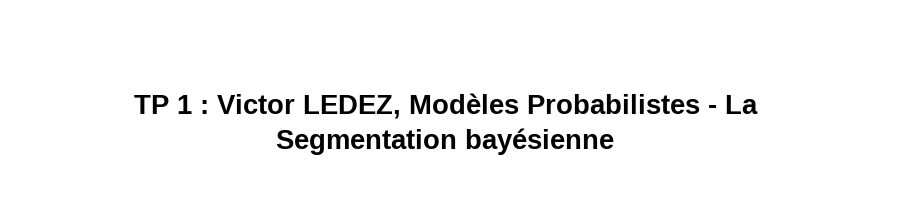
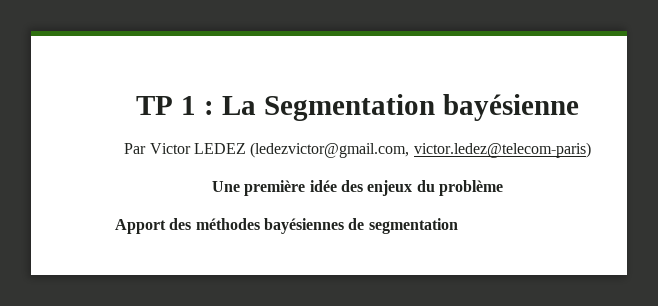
- TP 1 : Victor LEDEZ, Modèles Probabilistes - La Segmentation bayésienne
+ TP 1 : La Segmentation bayésienne
+ Par Victor LEDEZ (ledezvictor@gmail.com, victor.ledez@telecom-paris)
+ Une première idée des enjeux du problème
+ Apport des méthodes bayésiennes de segmentation

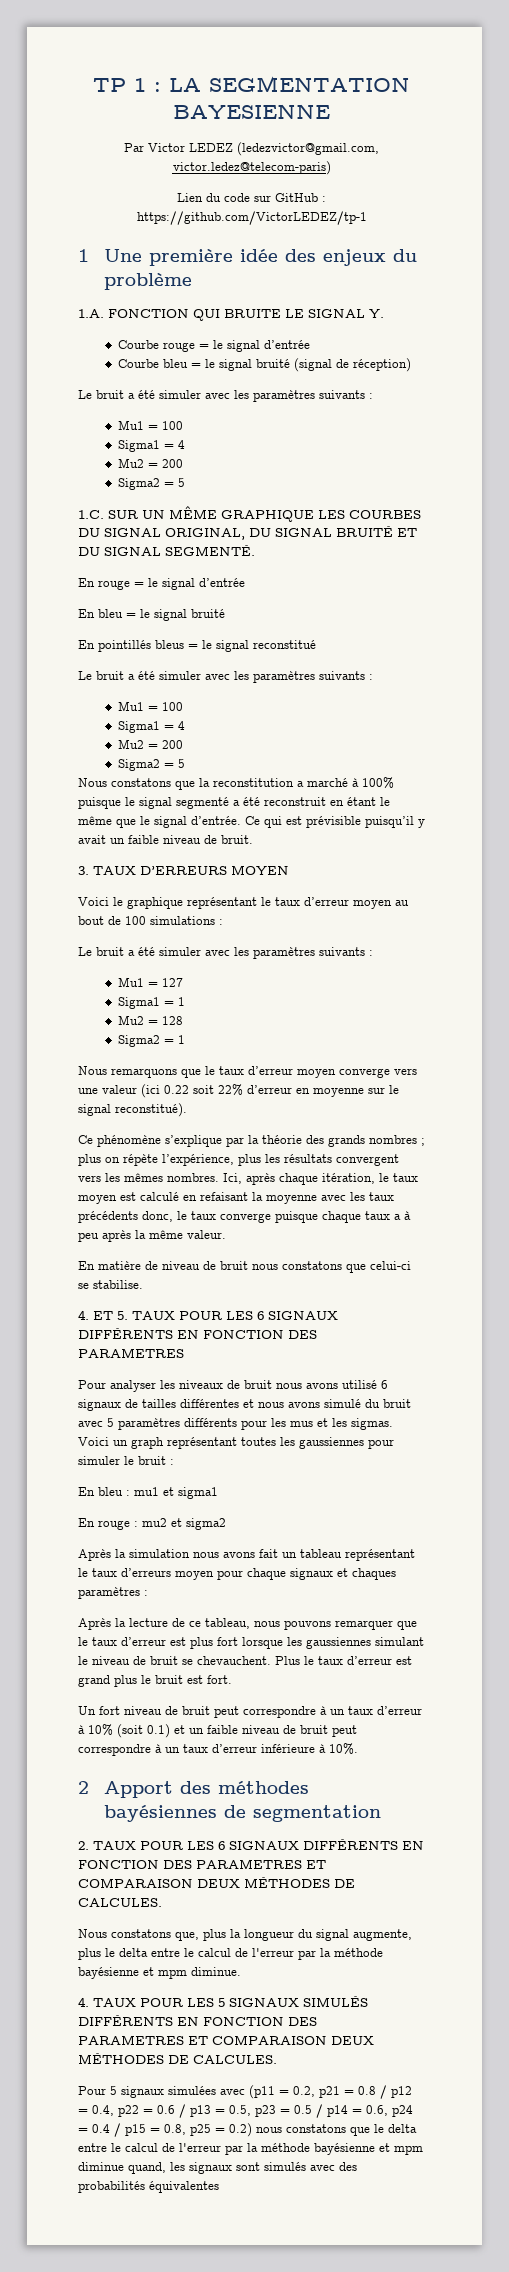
- TP 1 : La Segmentation bayésienne
+ TP 1 : LA SEGMENTATION BAYESIENNE
- Une première idée des enjeux du problème
+ Lien du code sur GitHub : https://github.com/VictorLEDEZ/tp-1
+ 1 Une première idée des enjeux du problème
- Apport des méthodes bayésiennes de segmentation
+ 1.A. FONCTION QUI BRUITE LE SIGNAL Y.
+ Courbe rouge = le signal d’entrée
+ Courbe bleu = le signal bruité (signal de réception)
+ Le bruit a été simuler avec les paramètres suivants :
+ Mu1 = 100
+ Sigma1 = 4
+ Mu2 = 200
+ Sigma2 = 5
+ 1.C. SUR UN MÊME GRAPHIQUE LES COURBES DU SIGNAL ORIGINAL, DU SIGNAL BRUITÉ ET DU SIGNAL SEGMENTÉ.
+ En rouge = le signal d’entrée
+ En bleu = le signal bruité
+ En pointillés bleus = le signal reconstitué
+ Le bruit a été simuler avec les paramètres suivants :
+ Mu1 = 100
+ Sigma1 = 4
+ Mu2 = 200
+ Sigma2 = 5
+ Nous constatons que la reconstitution a marché à 100% puisque le signal segmenté a été reconstruit en étant le même que le signal d’entrée. Ce qui est prévisible puisqu’il y avait un faible niveau de bruit.
+ 3. TAUX D’ERREURS MOYEN
+ Voici le graphique représentant le taux d’erreur moyen au bout de 100 simulations :
+ Le bruit a été simuler avec les paramètres suivants :
+ Mu1 = 127
+ Sigma1 = 1
+ Mu2 = 128
+ Sigma2 = 1
+ Nous remarquons que le taux d’erreur moyen converge vers une valeur (ici 0.22 soit 22% d’erreur en moyenne sur le signal reconstitué).
+ Ce phénomène s’explique par la théorie des grands nombres ; plus on répète l’expérience, plus les résultats convergent vers les mêmes nombres. Ici, après chaque itération, le taux moyen est calculé en refaisant la moyenne avec les taux précédents donc, le taux converge puisque chaque taux a à peu après la même valeur.
+ En matière de niveau de bruit nous constatons que celui-ci se stabilise.
+ 4. ET 5. TAUX POUR LES 6 SIGNAUX DIFFÉRENTS EN FONCTION DES PARAMETRES
+ Pour analyser les niveaux de bruit nous avons utilisé 6 signaux de tailles différentes et nous avons simulé du bruit avec 5 paramètres différents pour les mus et les sigmas. Voici un graph représentant toutes les gaussiennes pour simuler le bruit :
+ En bleu : mu1 et sigma1
+ En rouge : mu2 et sigma2
+ Après la simulation nous avons fait un tableau représentant le taux d’erreurs moyen pour chaque signaux et chaques paramètres :
+ Après la lecture de ce tableau, nous pouvons remarquer que le taux d’erreur est plus fort lorsque les gaussiennes simulant le niveau de bruit se chevauchent. Plus le taux d’erreur est grand plus le bruit est fort.
+ Un fort niveau de bruit peut correspondre à un taux d’erreur à 10% (soit 0.1) et un faible niveau de bruit peut correspondre à un taux d’erreur inférieure à 10%.
+ 2 Apport des méthodes bayésiennes de segmentation
+ 2. TAUX POUR LES 6 SIGNAUX DIFFÉRENTS EN FONCTION DES PARAMETRES ET COMPARAISON DEUX MÉTHODES DE CALCULES.
+ Nous constatons que, plus la longueur du signal augmente, plus le delta entre le calcul de l'erreur par la méthode bayésienne et mpm diminue.
+ 4. TAUX POUR LES 5 SIGNAUX SIMULÉS DIFFÉRENTS EN FONCTION DES PARAMETRES ET COMPARAISON DEUX MÉTHODES DE CALCULES.
+ Pour 5 signaux simulées avec (p11 = 0.2, p21 = 0.8 / p12 = 0.4, p22 = 0.6 / p13 = 0.5, p23 = 0.5 / p14 = 0.6, p24 = 0.4 / p15 = 0.8, p25 = 0.2) nous constatons que le delta entre le calcul de l'erreur par la méthode bayésienne et mpm diminue quand, les signaux sont simulés avec des probabilités équivalentes

